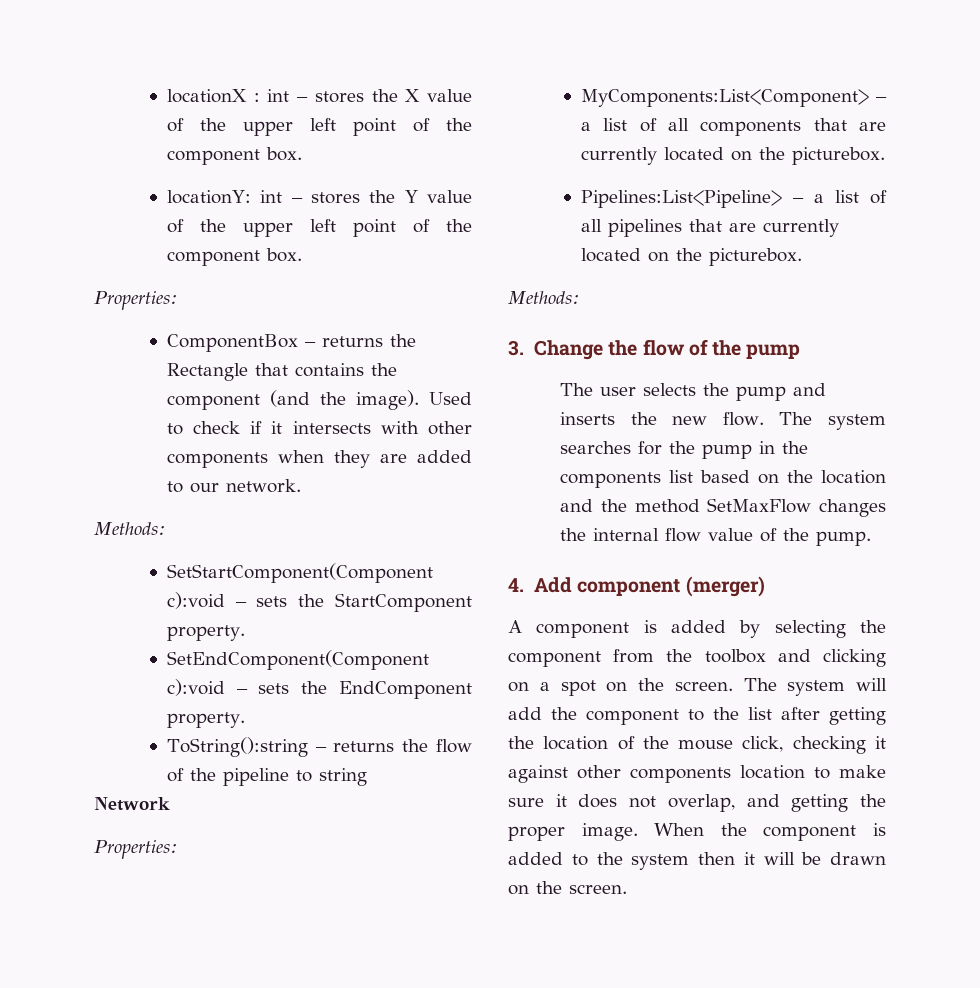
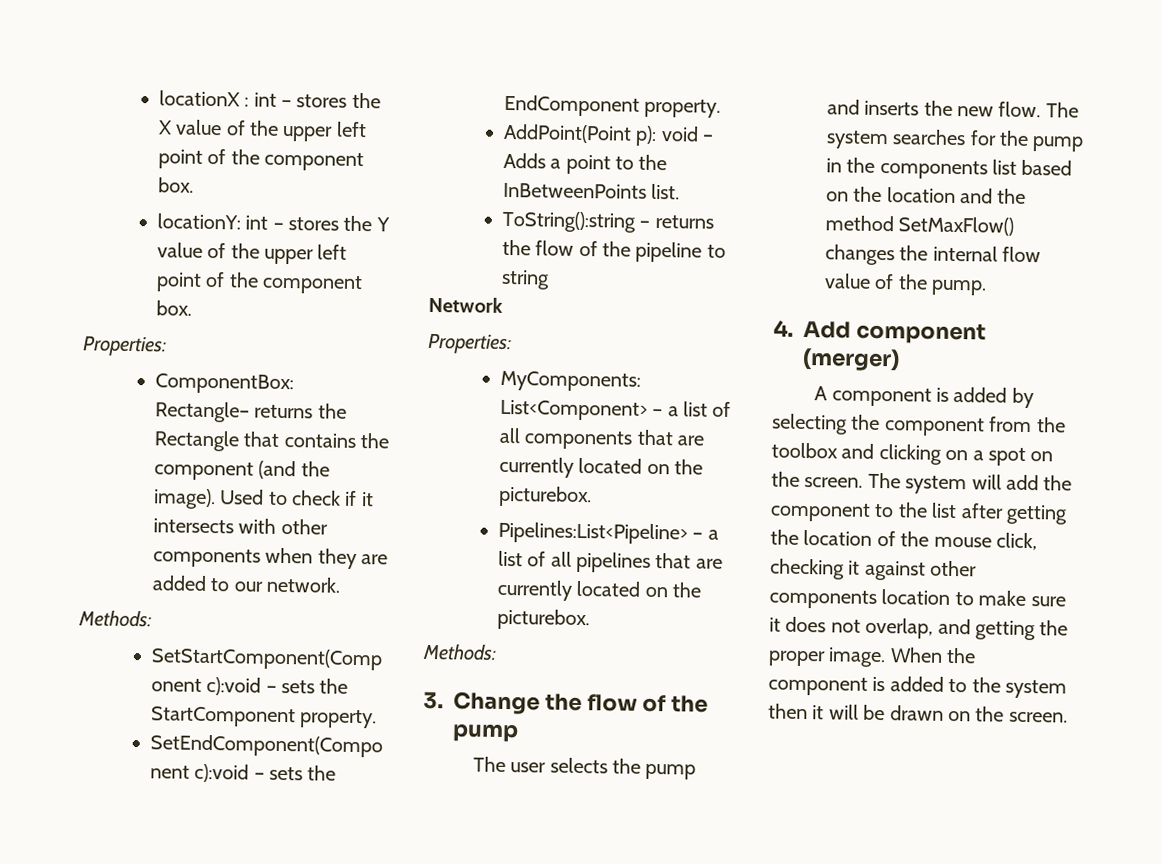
- ComponentBox – returns the Rectangle that contains the component (and the image).
+ ComponentBox: Rectangle– returns the Rectangle that contains the component (and the image).
+ AddPoint(Point p): void – Adds a point to the InBetweenPoints list.
- The system searches for the pump in the components list based on the location and the method SetMaxFlow changes the internal flow value of the pump.
+ The system searches for the pump in the components list based on the location and the method SetMaxFlow() changes the internal flow value of the pump.

